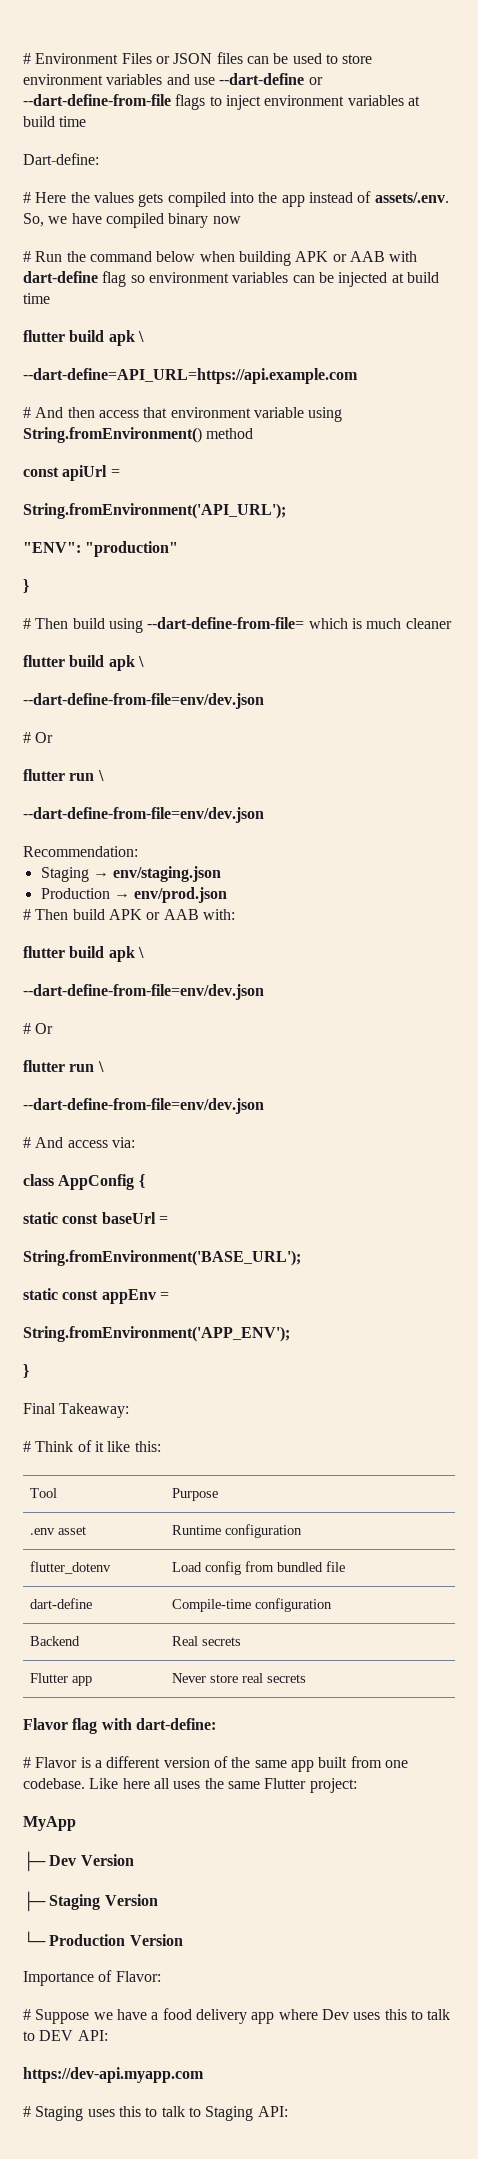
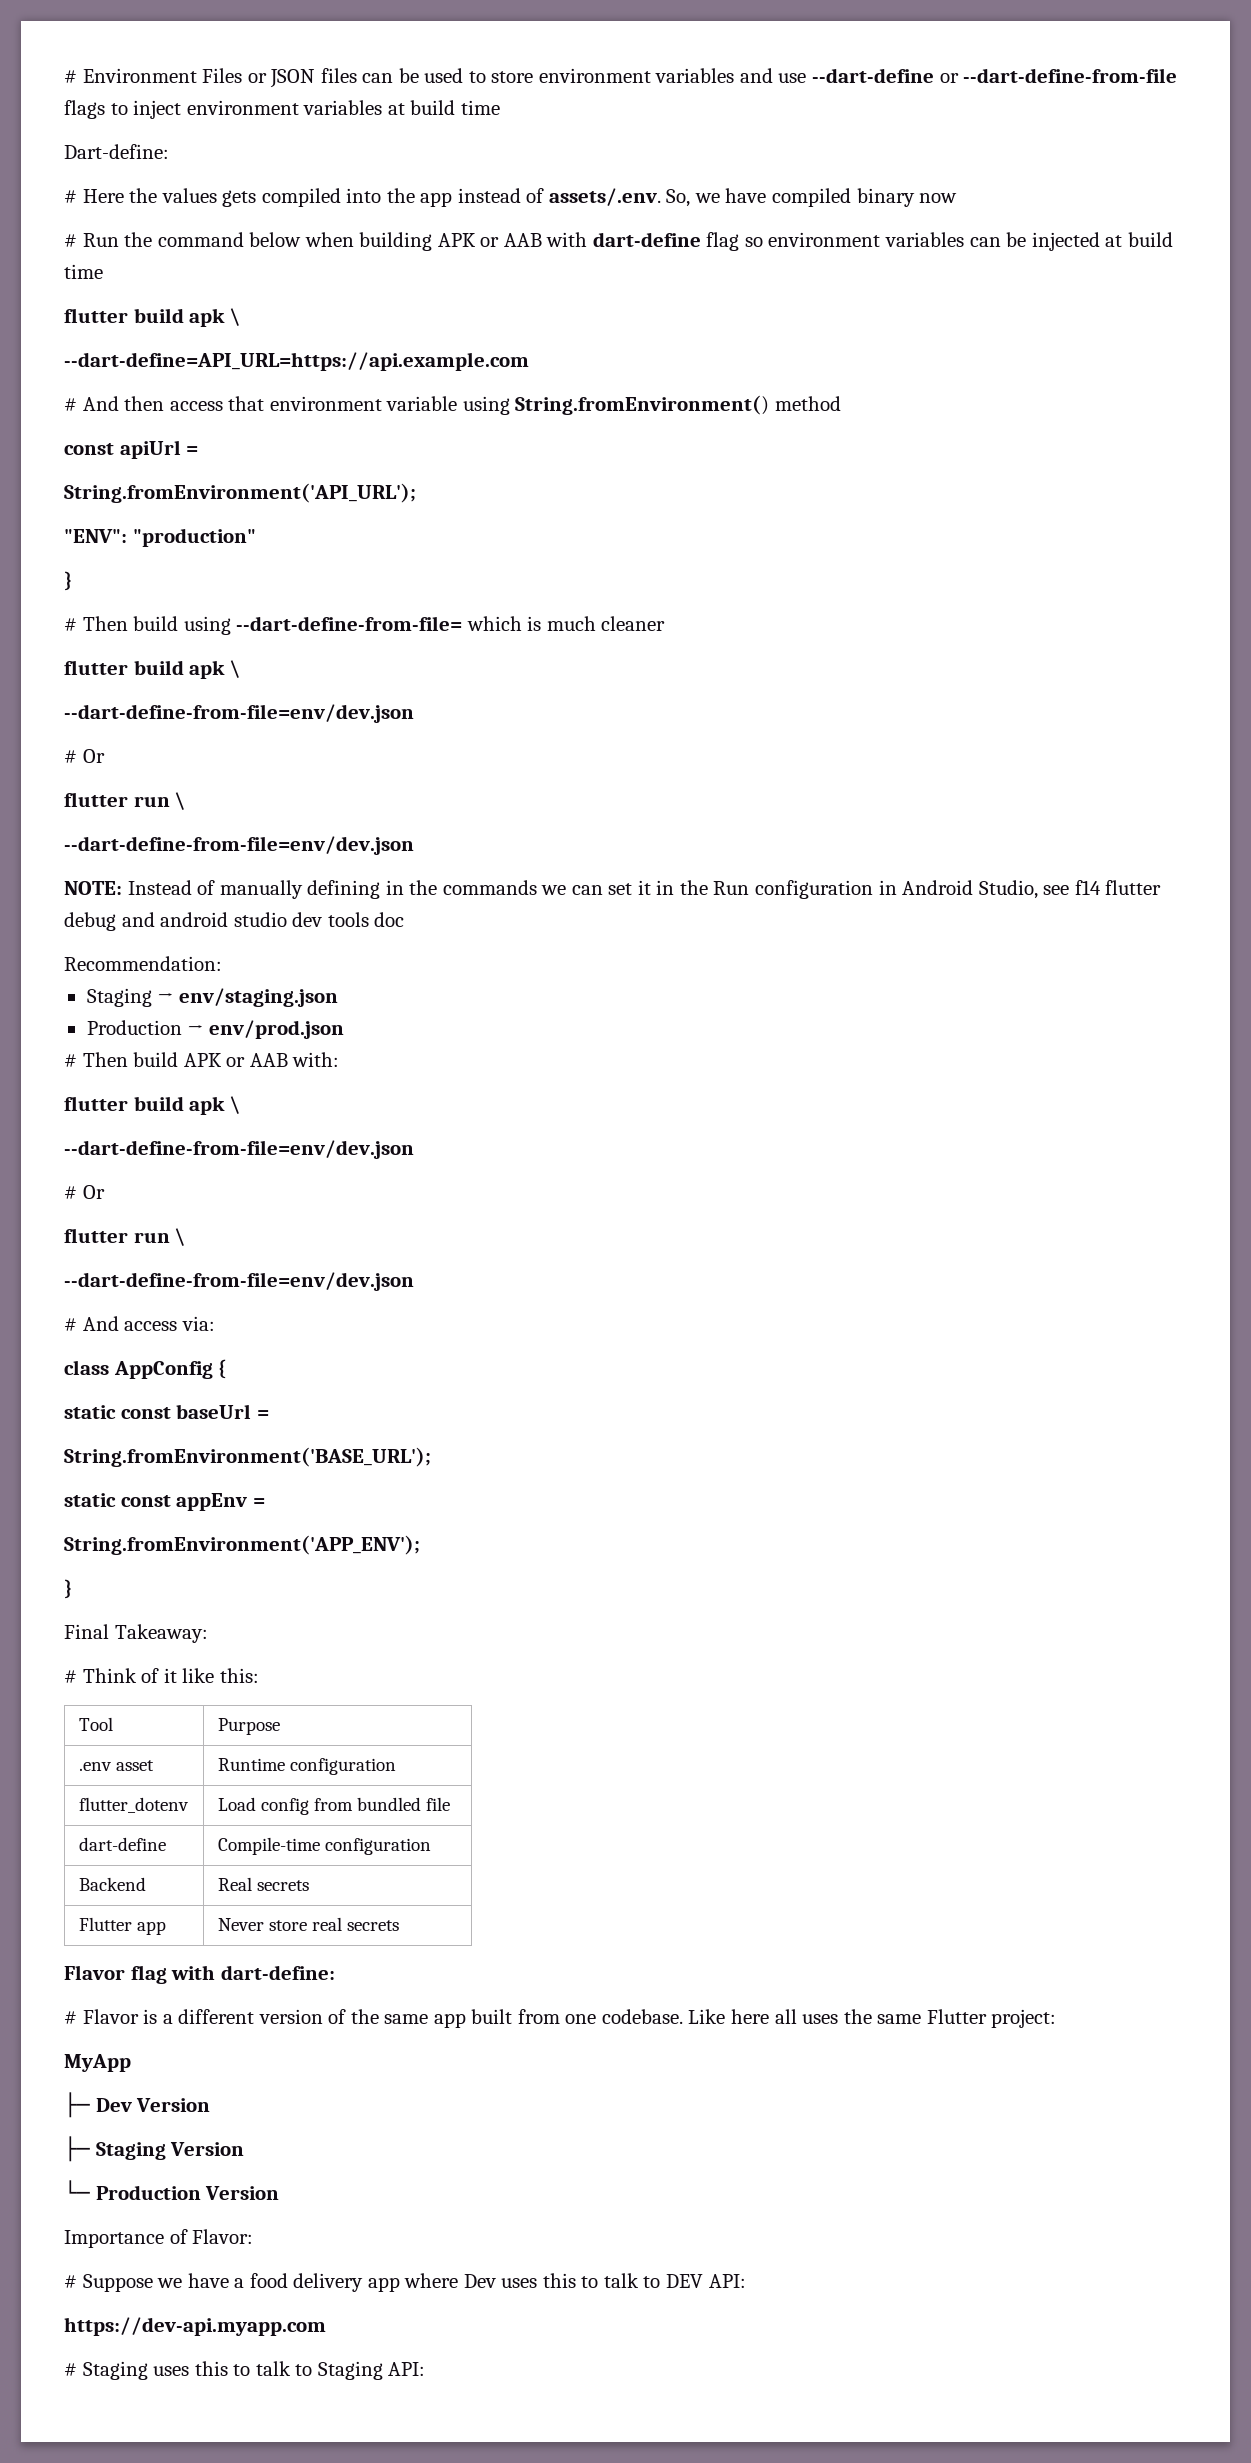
+ NOTE: Instead of manually defining in the commands we can set it in the Run configuration in Android Studio, see f14 flutter debug and android studio dev tools doc

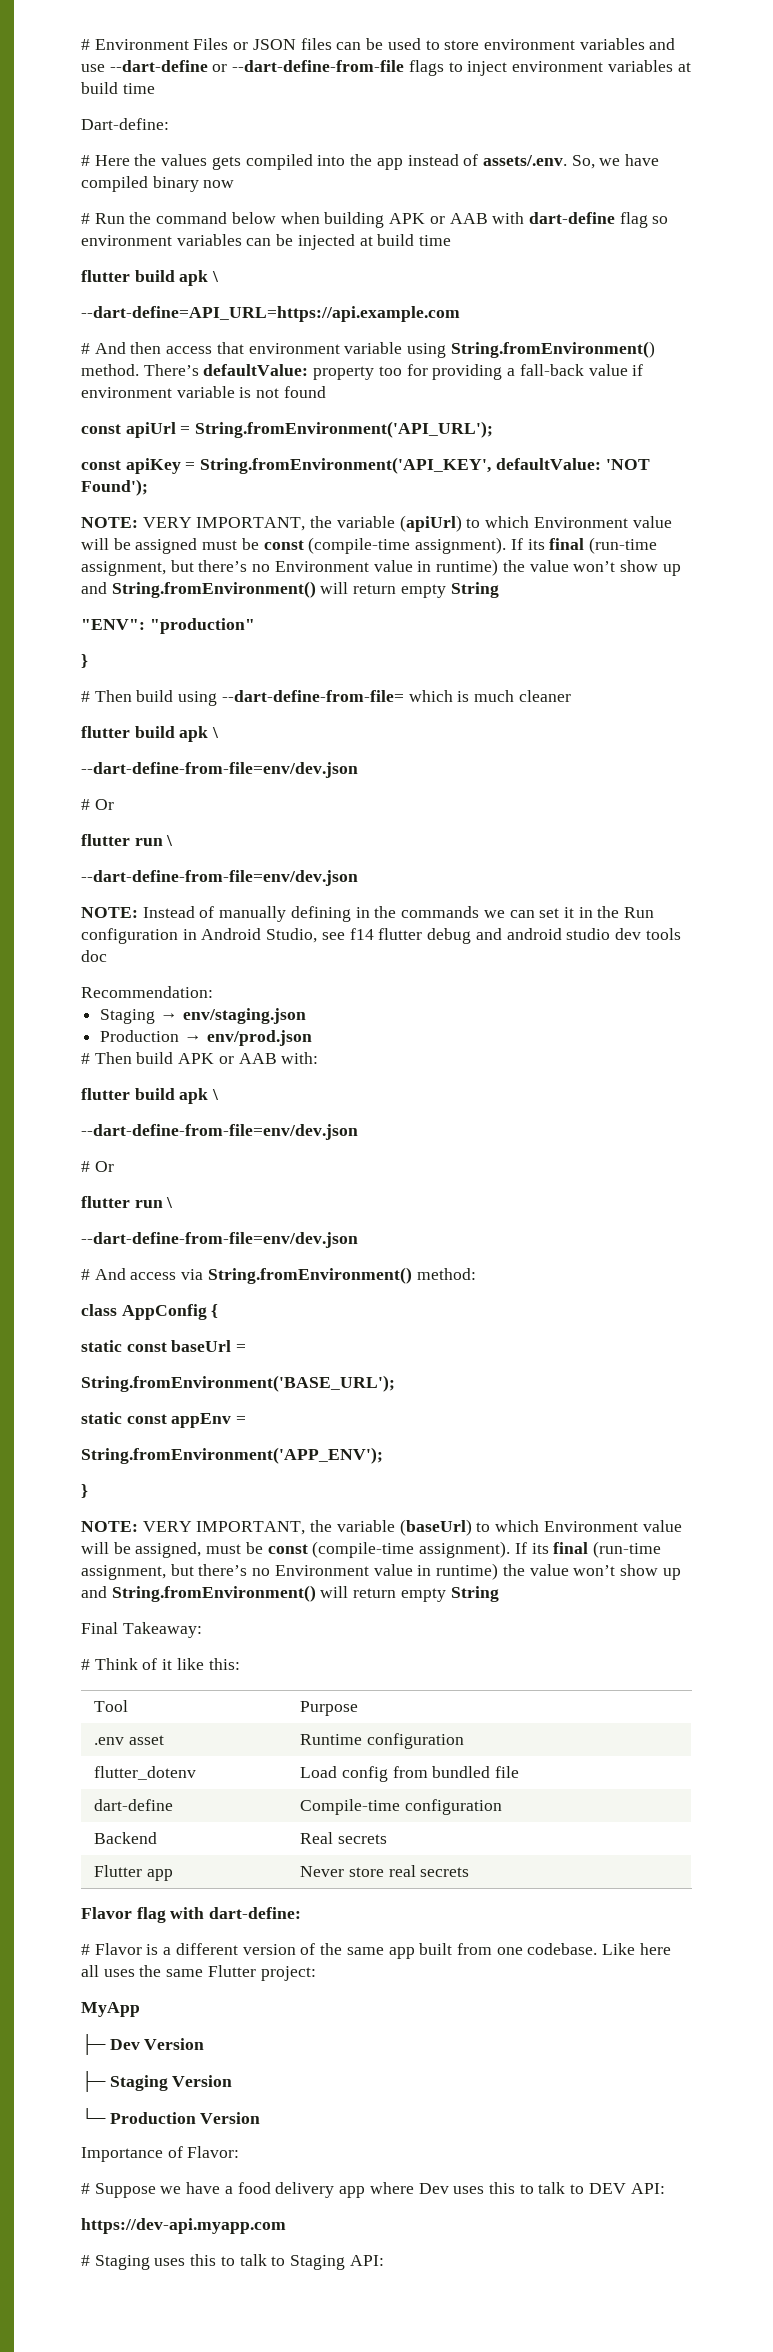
- # And then access that environment variable using String.fromEnvironment() method
- const apiUrl =
- String.fromEnvironment('API_URL');
+ # And then access that environment variable using String.fromEnvironment() method. There’s defaultValue: property too for providing a fall-back value if environment variable is not found
+ const apiUrl = String.fromEnvironment('API_URL');
+ const apiKey = String.fromEnvironment('API_KEY', defaultValue: 'NOT Found');
+ NOTE: VERY IMPORTANT, the variable (apiUrl) to which Environment value will be assigned must be const (compile-time assignment). If its final (run-time assignment, but there’s no Environment value in runtime) the value won’t show up and String.fromEnvironment() will return empty String
- # And access via:
+ # And access via String.fromEnvironment() method:
+ NOTE: VERY IMPORTANT, the variable (baseUrl) to which Environment value will be assigned, must be const (compile-time assignment). If its final (run-time assignment, but there’s no Environment value in runtime) the value won’t show up and String.fromEnvironment() will return empty String

